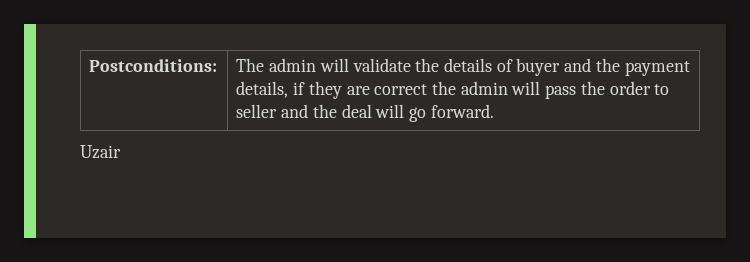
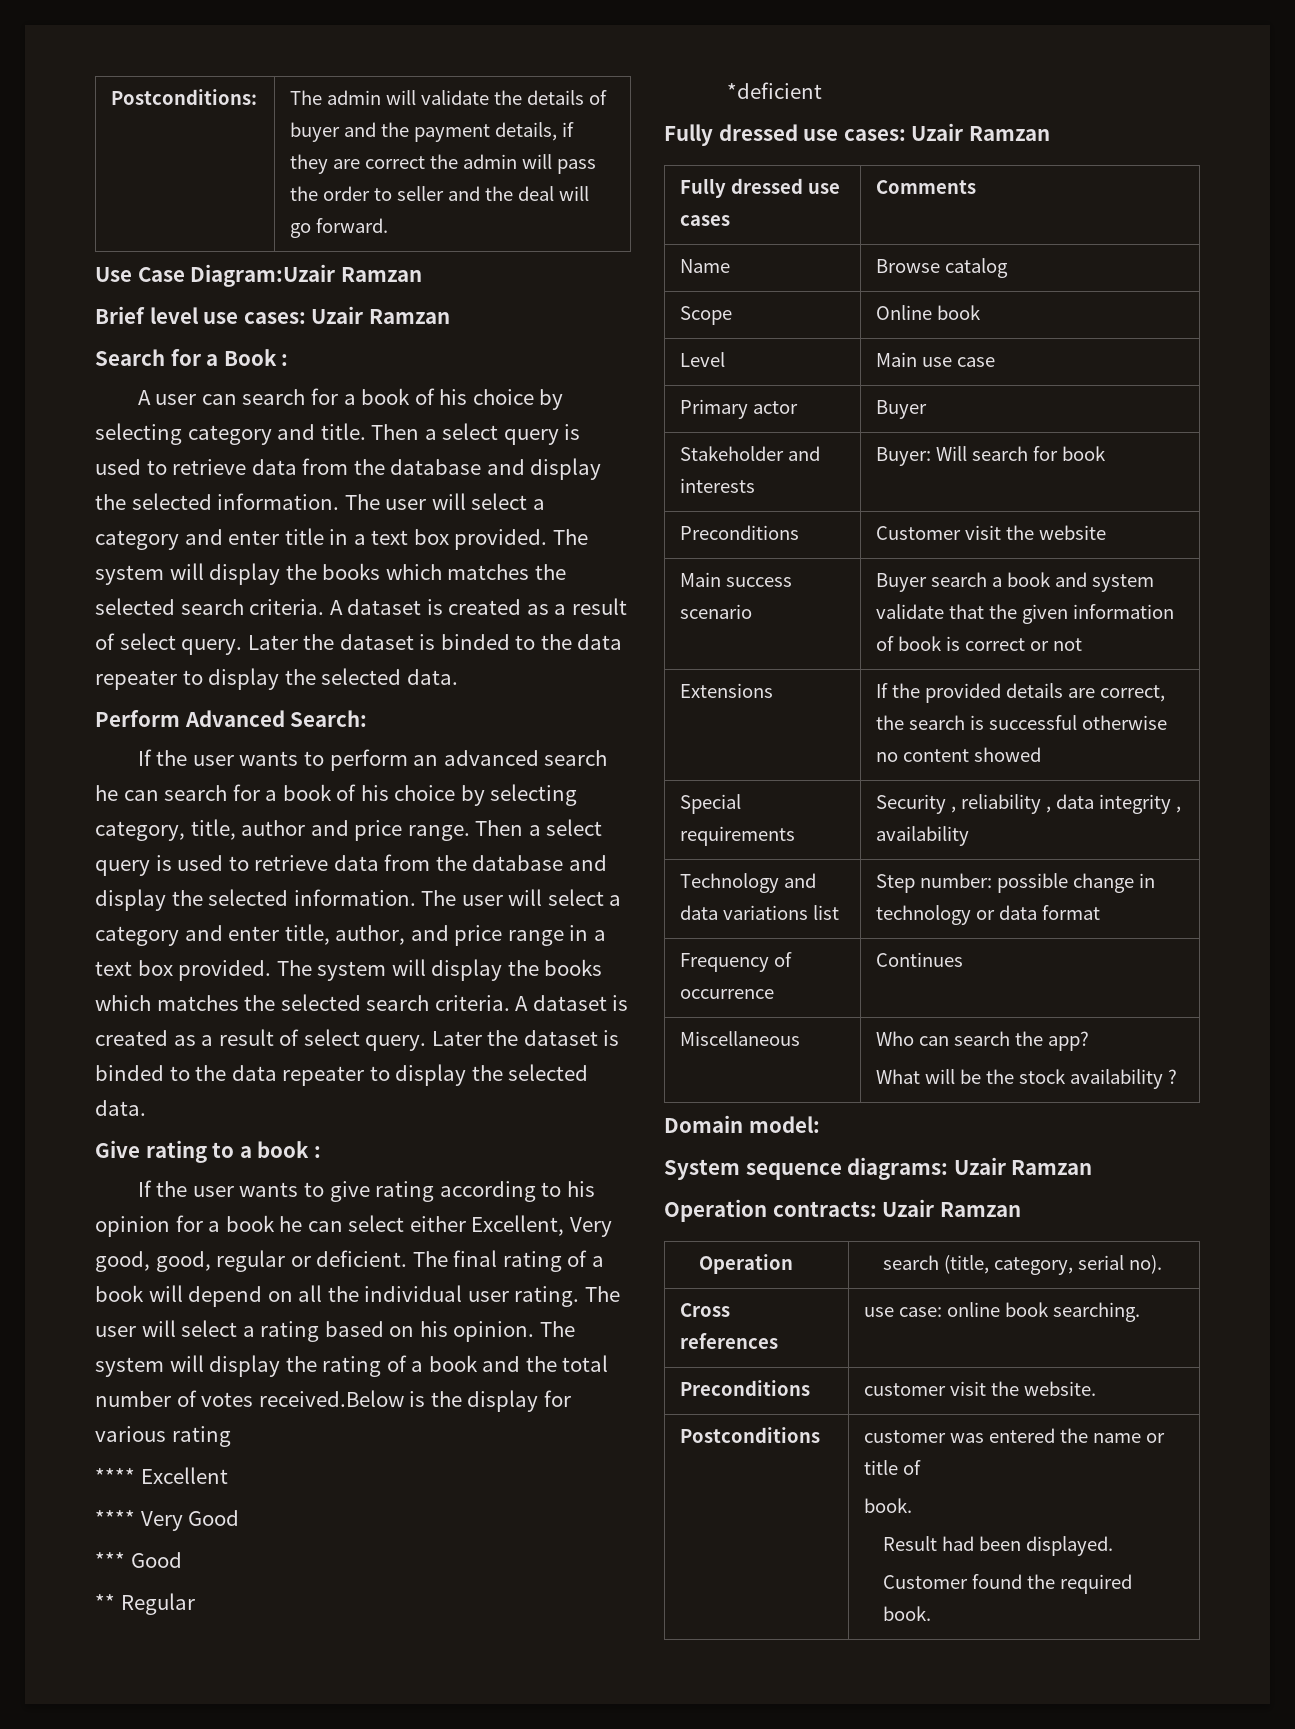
- Uzair
+ Use Case Diagram:Uzair Ramzan
+ Brief level use cases: Uzair Ramzan
+ Search for a Book :
+ A user can search for a book of his choice by selecting category and title. Then a select query is used to retrieve data from the database and display the selected information. The user will select a category and enter title in a text box provided. The system will display the books which matches the selected search criteria. A dataset is created as a result of select query. Later the dataset is binded to the data repeater to display the selected data.
+ Perform Advanced Search:
+ If the user wants to perform an advanced search he can search for a book of his choice by selecting category, title, author and price range. Then a select query is used to retrieve data from the database and display the selected information. The user will select a category and enter title, author, and price range in a text box provided. The system will display the books which matches the selected search criteria. A dataset is created as a result of select query. Later the dataset is binded to the data repeater to display the selected data.
+ Give rating to a book :
+ If the user wants to give rating according to his opinion for a book he can select either Excellent, Very good, good, regular or deficient. The final rating of a book will depend on all the individual user rating. The user will select a rating based on his opinion. The system will display the rating of a book and the total number of votes received.Below is the display for various rating
+ **** Excellent
+ **** Very Good
+ *** Good
+ ** Regular
+ *deficient
+ Fully dressed use cases: Uzair Ramzan
+ Fully dressed use cases | Comments
+ Name | Browse catalog
+ Scope | Online book
+ Level | Main use case
+ Primary actor | Buyer
+ Stakeholder and interests | Buyer: Will search for book
+ Preconditions | Customer visit the website
+ Main success scenario | Buyer search a book and system validate that the given information of book is correct or not
+ Extensions | If the provided details are correct, the search is successful otherwise no content showed
+ Special requirements | Security , reliability , data integrity , availability
+ Technology and data variations list | Step number: possible change in technology or data format
+ Frequency of occurrence | Continues
+ Miscellaneous | Who can search the app?
+ What will be the stock availability ?
+ Domain model:
+ System sequence diagrams: Uzair Ramzan
+ Operation contracts: Uzair Ramzan
+ Operation | search (title, category, serial no).
+ Cross references | use case: online book searching.
+ Preconditions | customer visit the website.
+ Postconditions | customer was entered the name or title of
+ book.
+ Result had been displayed.
+ Customer found the required book.

